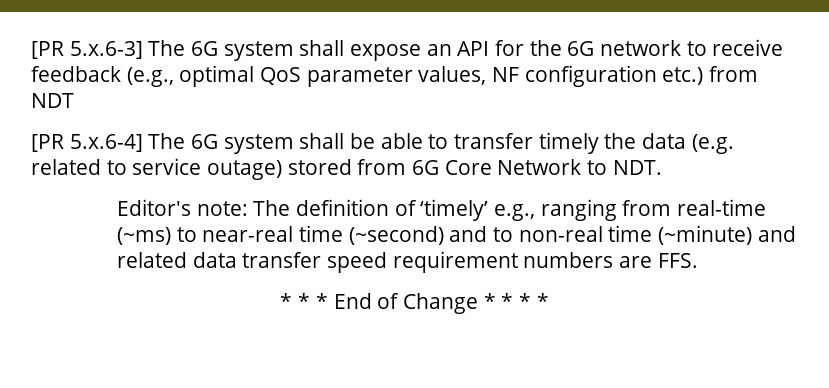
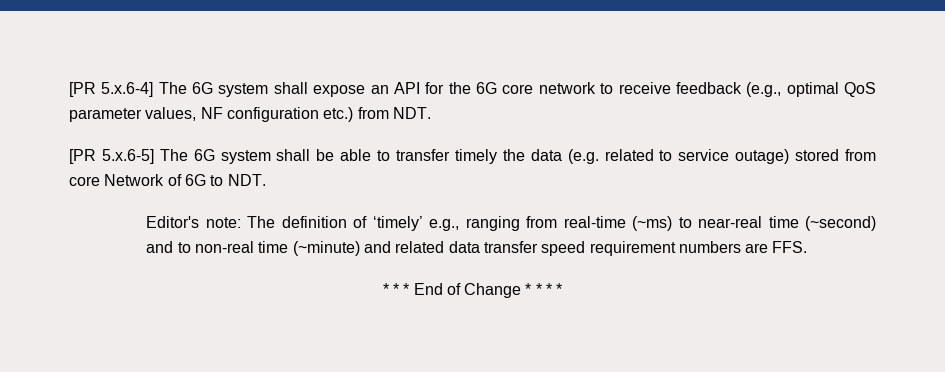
- [PR 5.x.6-3] The 6G system shall expose an API for the 6G network to receive feedback (e.g., optimal QoS parameter values, NF configuration etc.) from NDT
- [PR 5.x.6-4] The 6G system shall be able to transfer timely the data (e.g. related to service outage) stored from 6G Core Network to NDT.
+ [PR 5.x.6-4] The 6G system shall expose an API for the 6G core network to receive feedback (e.g., optimal QoS parameter values, NF configuration etc.) from NDT.
+ [PR 5.x.6-5] The 6G system shall be able to transfer timely the data (e.g. related to service outage) stored from core Network of 6G to NDT.

